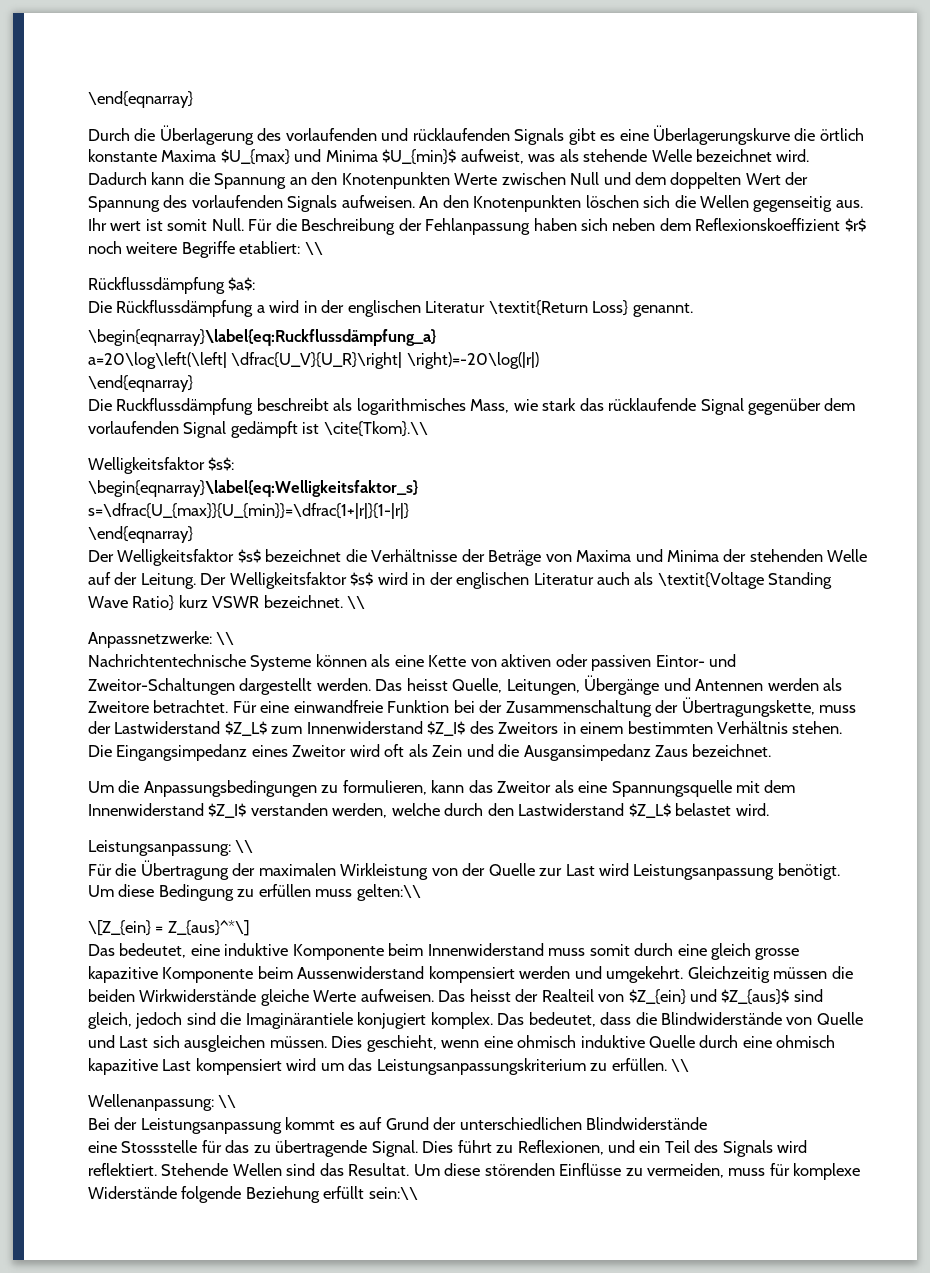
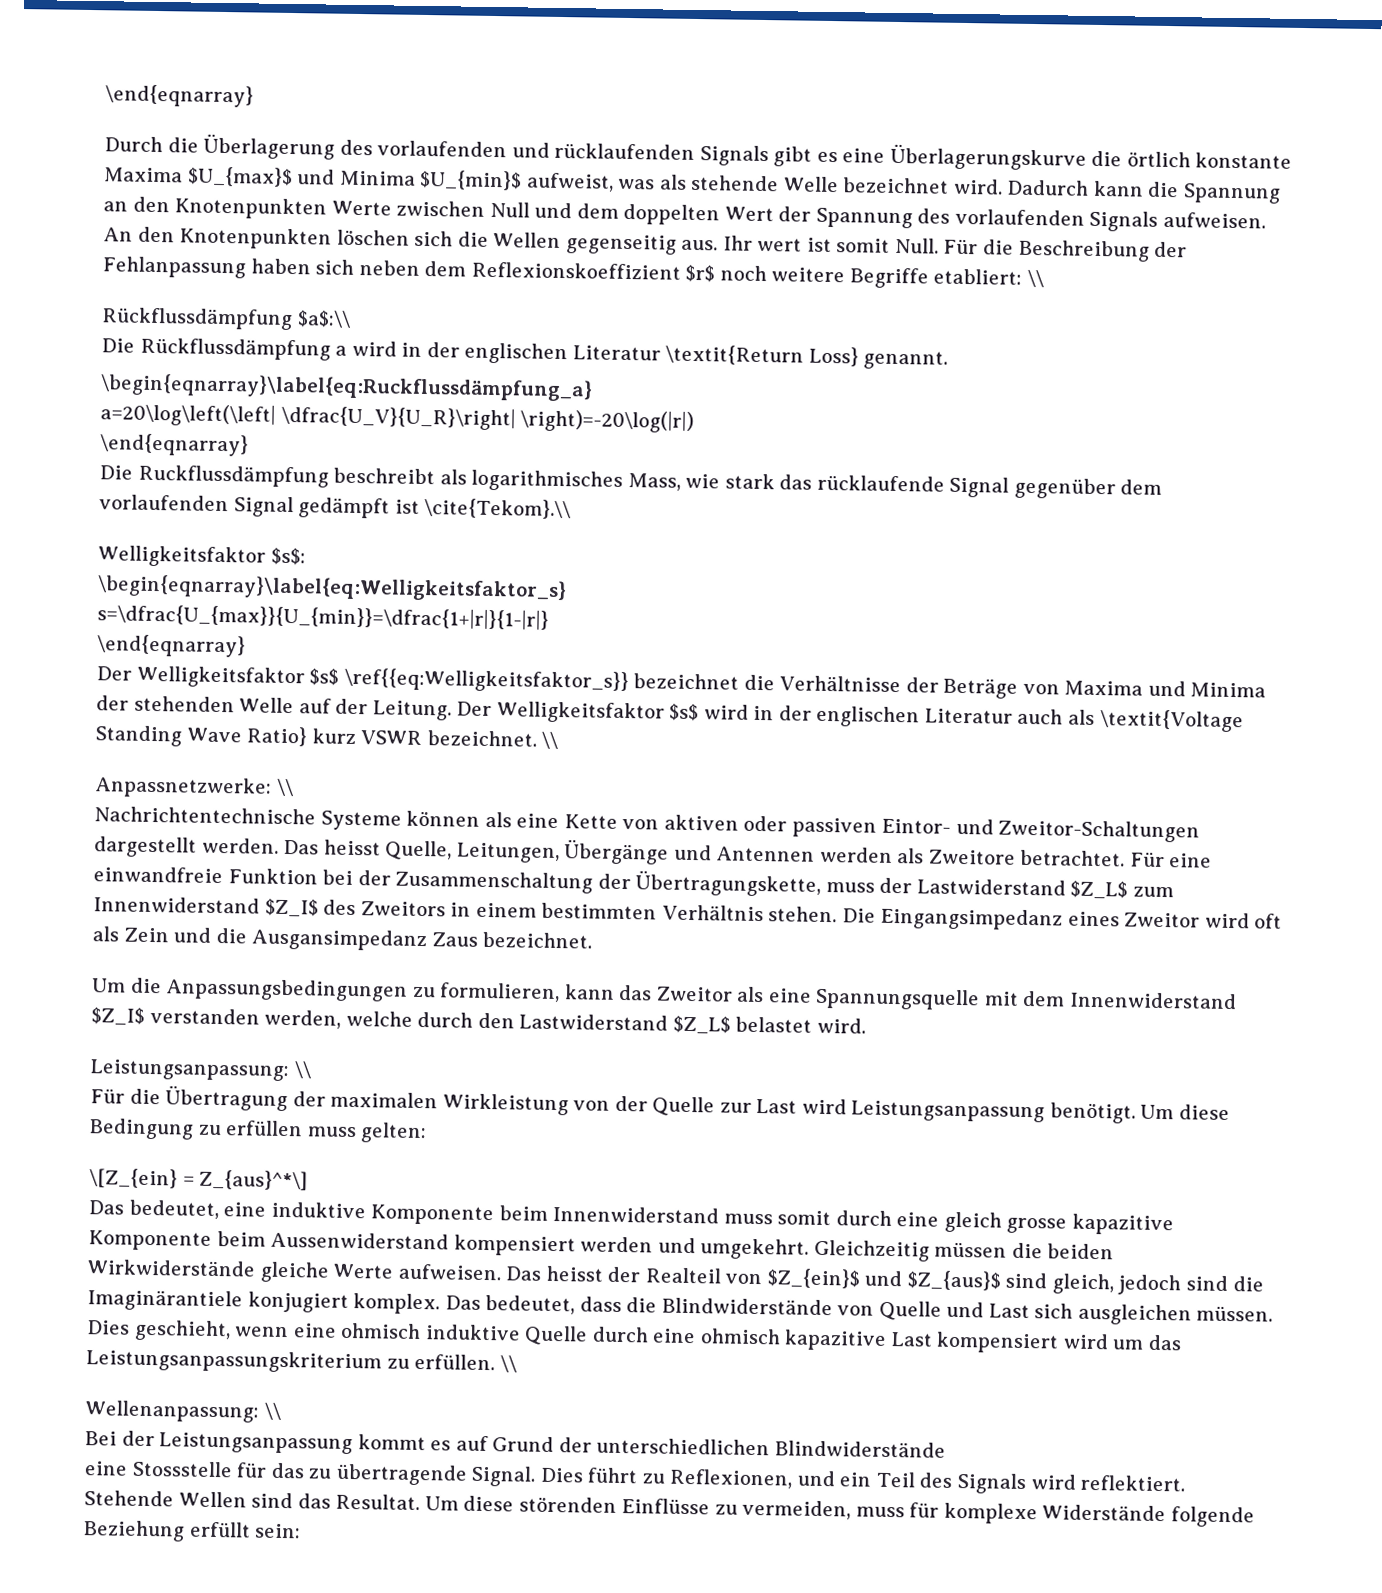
- Durch die Überlagerung des vorlaufenden und rücklaufenden Signals gibt es eine Überlagerungskurve die örtlich konstante Maxima $U_{max} und Minima $U_{min}$ aufweist, was als stehende Welle bezeichnet wird.
+ Durch die Überlagerung des vorlaufenden und rücklaufenden Signals gibt es eine Überlagerungskurve die örtlich konstante Maxima $U_{max}$ und Minima $U_{min}$ aufweist, was als stehende Welle bezeichnet wird.
- Rückflussdämpfung $a$:
+ Rückflussdämpfung $a$:\\
- Die Ruckflussdämpfung beschreibt als logarithmisches Mass, wie stark das rücklaufende Signal gegenüber dem vorlaufenden Signal gedämpft ist \cite{Tkom}.\\
+ Die Ruckflussdämpfung beschreibt als logarithmisches Mass, wie stark das rücklaufende Signal gegenüber dem vorlaufenden Signal gedämpft ist \cite{Tekom}.\\
- Der Welligkeitsfaktor $s$ bezeichnet die Verhältnisse der Beträge von Maxima und Minima der stehenden Welle auf der Leitung.
+ Der Welligkeitsfaktor $s$ \ref{{eq:Welligkeitsfaktor_s}} bezeichnet die Verhältnisse der Beträge von Maxima und Minima der stehenden Welle auf der Leitung.
- Um diese Bedingung zu erfüllen muss gelten:\\
+ Um diese Bedingung zu erfüllen muss gelten:
- Das heisst der Realteil von $Z_{ein} und $Z_{aus}$ sind gleich, jedoch sind die Imaginärantiele konjugiert komplex.
+ Das heisst der Realteil von $Z_{ein}$ und $Z_{aus}$ sind gleich, jedoch sind die Imaginärantiele konjugiert komplex.
- Um diese störenden Einflüsse zu vermeiden, muss für komplexe Widerstände folgende Beziehung erfüllt sein:\\
+ Um diese störenden Einflüsse zu vermeiden, muss für komplexe Widerstände folgende Beziehung erfüllt sein:

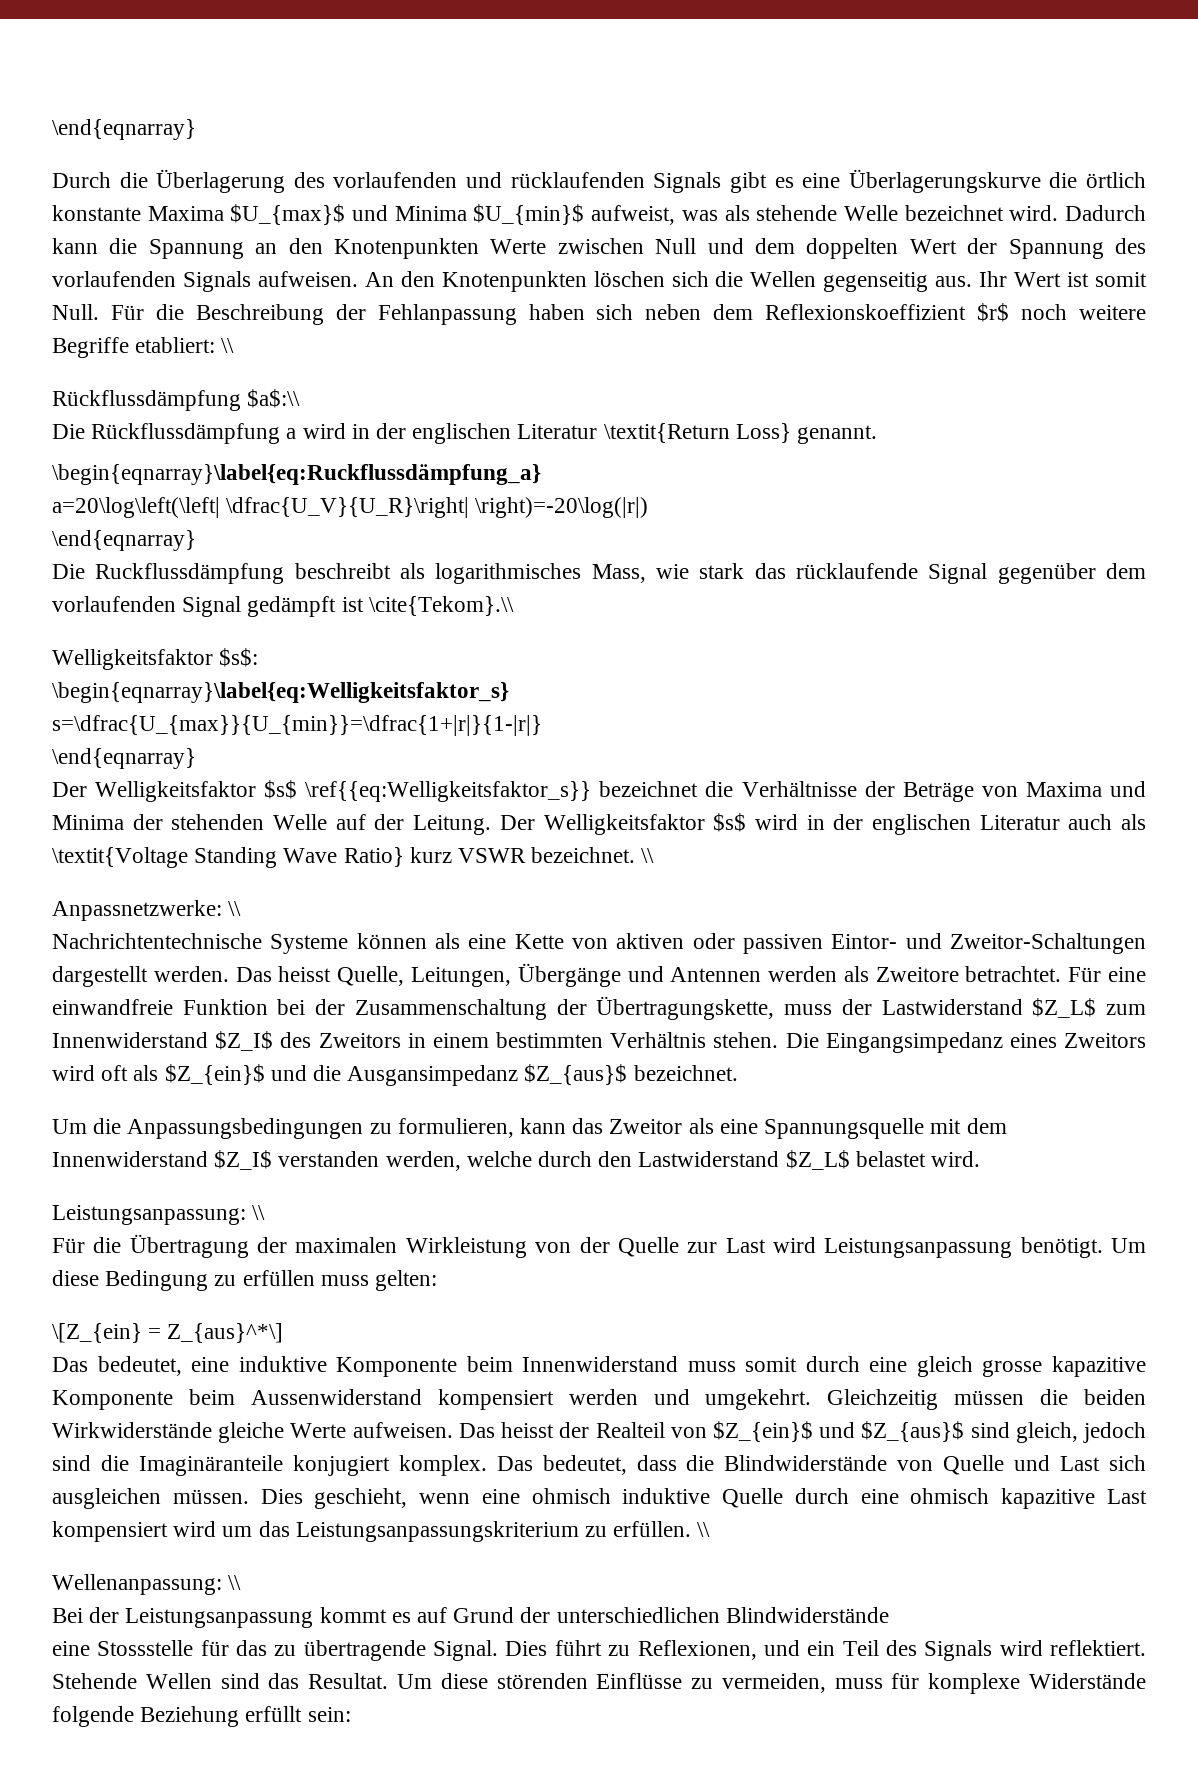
- Ihr wert ist somit Null.
+ Ihr Wert ist somit Null.
- Die Eingangsimpedanz eines Zweitor wird oft als Zein und die Ausgansimpedanz Zaus bezeichnet.
+ Die Eingangsimpedanz eines Zweitors wird oft als $Z_{ein}$ und die Ausgansimpedanz $Z_{aus}$ bezeichnet.
- Das heisst der Realteil von $Z_{ein}$ und $Z_{aus}$ sind gleich, jedoch sind die Imaginärantiele konjugiert komplex.
+ Das heisst der Realteil von $Z_{ein}$ und $Z_{aus}$ sind gleich, jedoch sind die Imaginäranteile konjugiert komplex.

